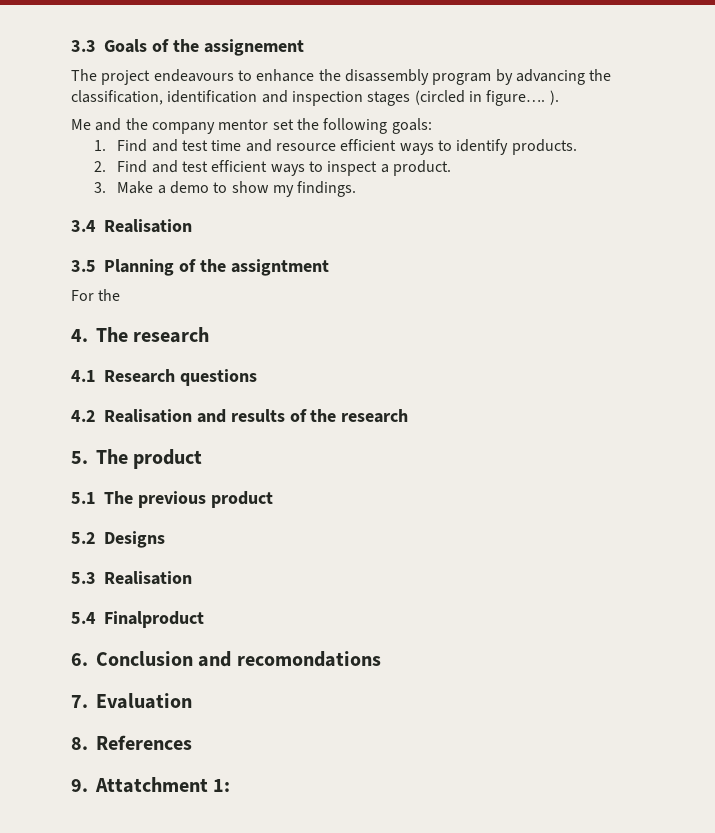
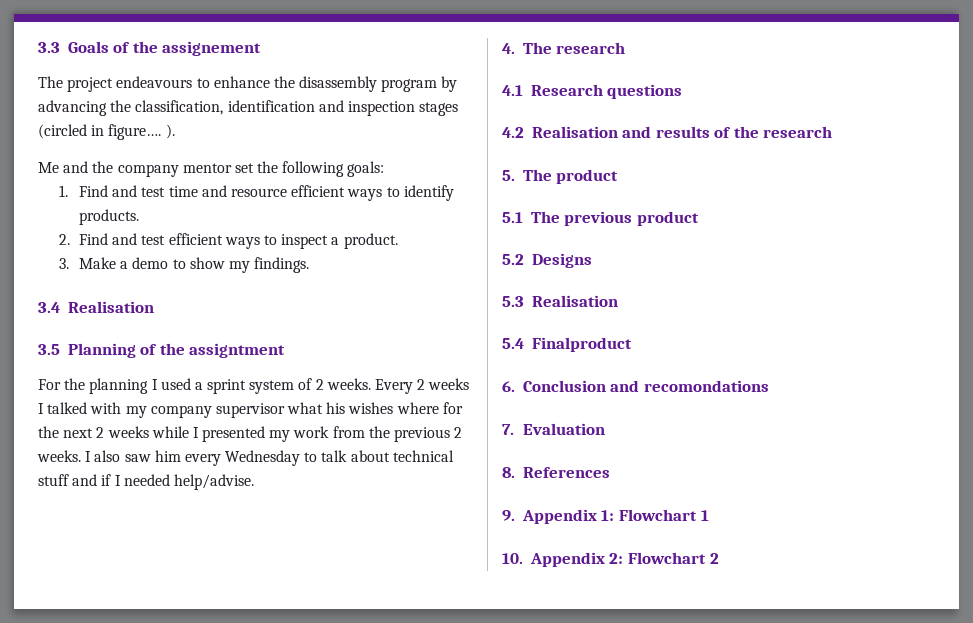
- For the
+ For the planning I used a sprint system of 2 weeks. Every 2 weeks I talked with my company supervisor what his wishes where for the next 2 weeks while I presented my work from the previous 2 weeks. I also saw him every Wednesday to talk about technical stuff and if I needed help/advise.
- 9. Attatchment 1:
+ 9. Appendix 1: Flowchart 1
+ 10. Appendix 2: Flowchart 2

